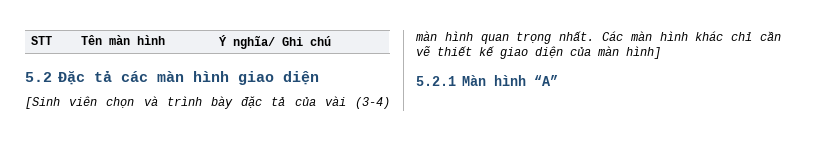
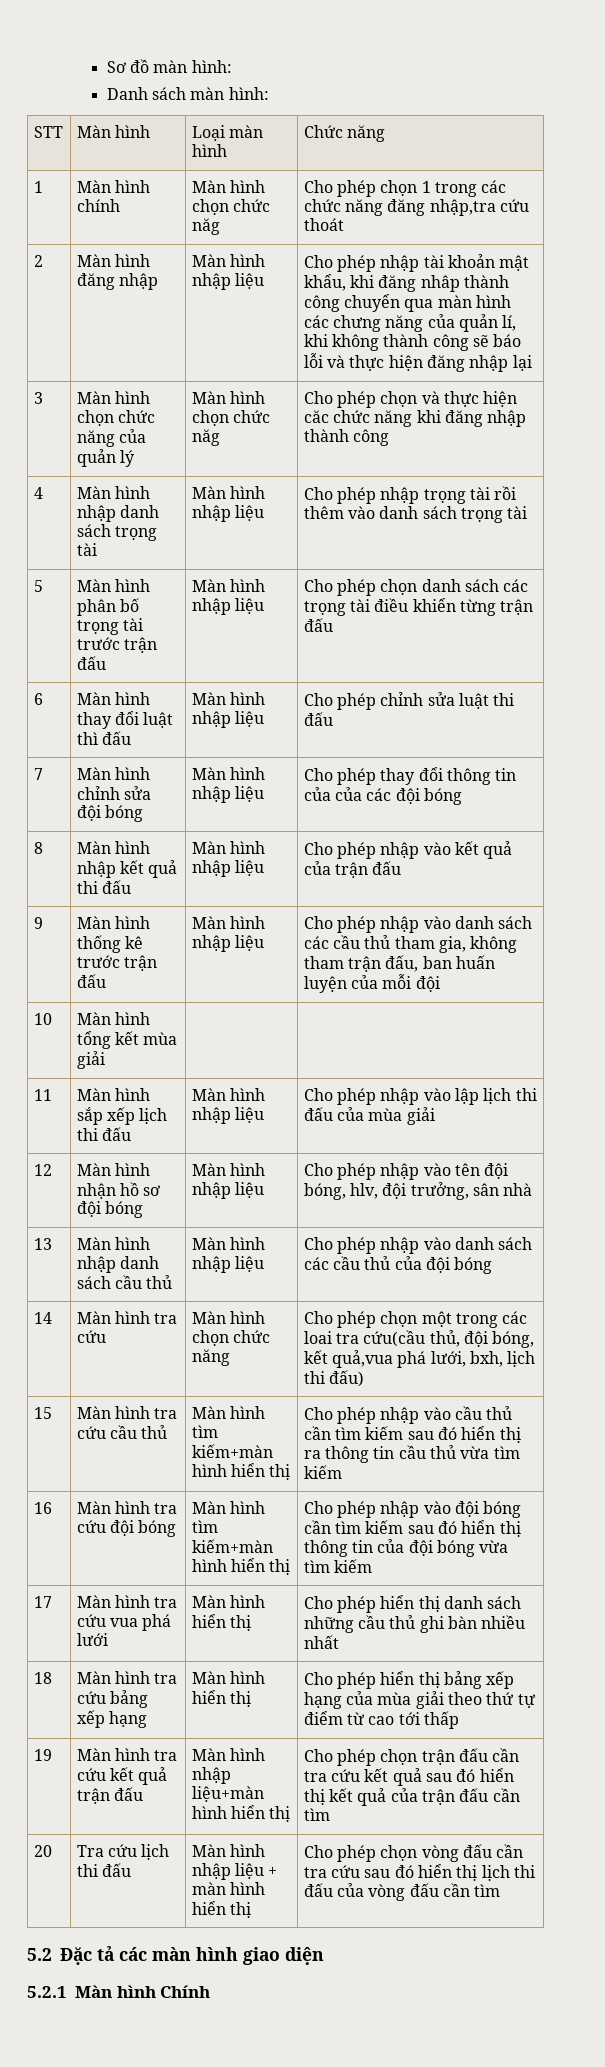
- STT | Tên màn hình | Ý nghĩa/ Ghi chú
+ Sơ đồ màn hình:
+ Danh sách màn hình:
+ STT | Màn hình | Loại màn hình | Chức năng
+ 1 | Màn hình chính | Màn hình chọn chức năg | Cho phép chọn 1 trong các chức năng đăng nhập,tra cứu thoát
+ 2 | Màn hình đăng nhập | Màn hình nhập liệu | Cho phép nhập tài khoản mật khẩu, khi đăng nhâp thành công chuyển qua màn hình các chưng năng của quản lí, khi không thành công sẽ báo lỗi và thực hiện đăng nhập lại
+ 3 | Màn hình chọn chức năng của quản lý | Màn hình chọn chức năg | Cho phép chọn và thực hiện căc chức năng khi đăng nhập thành công
+ 4 | Màn hình nhập danh sách trọng tài | Màn hình nhập liệu | Cho phép nhập trọng tài rồi thêm vào danh sách trọng tài
+ 5 | Màn hình phân bố trọng tài trước trận đấu | Màn hình nhập liệu | Cho phép chọn danh sách các trọng tài điều khiển từng trận đấu
+ 6 | Màn hình thay đổi luật thì đấu | Màn hình nhập liệu | Cho phép chỉnh sửa luật thi đấu
+ 7 | Màn hình chỉnh sửa đội bóng | Màn hình nhập liệu | Cho phép thay đổi thông tin của của các đội bóng
+ 8 | Màn hình nhập kết quả thi đấu | Màn hình nhập liệu | Cho phép nhập vào kết quả của trận đấu
+ 9 | Màn hình thống kê trước trận đấu | Màn hình nhập liệu | Cho phép nhập vào danh sách các cầu thủ tham gia, không tham trận đấu, ban huấn luyện của mỗi đội
+ 10 | Màn hình tổng kết mùa giải | |
+ 11 | Màn hình sắp xếp lịch thi đấu | Màn hình nhập liệu | Cho phép nhập vào lập lịch thi đấu của mùa giải
+ 12 | Màn hình nhận hồ sơ đội bóng | Màn hình nhập liệu | Cho phép nhập vào tên đội bóng, hlv, đội trưởng, sân nhà
+ 13 | Màn hình nhập danh sách cầu thủ | Màn hình nhập liệu | Cho phép nhập vào danh sách các cầu thủ của đội bóng
+ 14 | Màn hình tra cứu | Màn hình chọn chức năng | Cho phép chọn một trong các loai tra cứu(cầu thủ, đội bóng, kết quả,vua phá lưới, bxh, lịch thi đấu)
+ 15 | Màn hình tra cứu cầu thủ | Màn hình tìm kiếm+màn hình hiển thị | Cho phép nhập vào cầu thủ cần tìm kiếm sau đó hiển thị ra thông tin cầu thủ vừa tìm kiếm
+ 16 | Màn hình tra cứu đội bóng | Màn hình tìm kiếm+màn hình hiển thị | Cho phép nhập vào đội bóng cần tìm kiếm sau đó hiển thị thông tin của đội bóng vừa tìm kiếm
+ 17 | Màn hình tra cứu vua phá lưới | Màn hình hiển thị | Cho phép hiển thị danh sách những cầu thủ ghi bàn nhiều nhất
+ 18 | Màn hình tra cứu bảng xếp hạng | Màn hình hiển thị | Cho phép hiển thị bảng xếp hạng của mùa giải theo thứ tự điểm từ cao tới thấp
+ 19 | Màn hình tra cứu kết quả trận đấu | Màn hình nhập liệu+màn hình hiển thị | Cho phép chọn trận đấu cần tra cứu kết quả sau đó hiển thị kết quả của trận đấu cần tìm
+ 20 | Tra cứu lịch thi đấu | Màn hình nhập liệu + màn hình hiển thị | Cho phép chọn vòng đấu cần tra cứu sau đó hiển thị lịch thi đấu của vòng đấu cần tìm
- [Sinh viên chọn và trình bày đặc tả của vài (3-4) màn hình quan trọng nhất. Các màn hình khác chỉ cần vẽ thiết kế giao diện của màn hình]
- 5.2.1 Màn hình “A”
+ 5.2.1 Màn hình Chính

